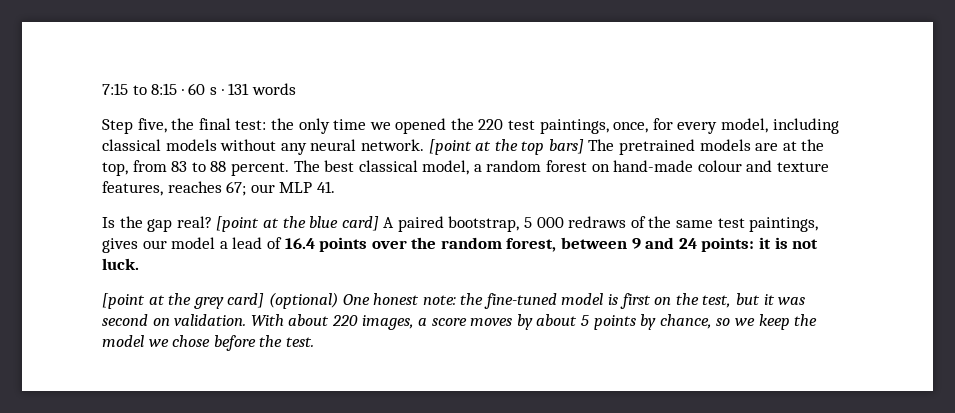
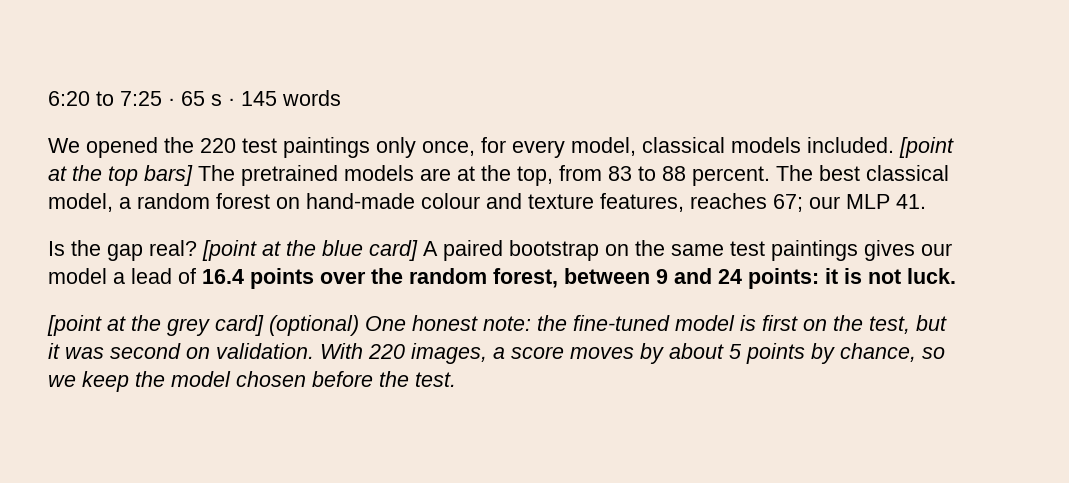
- 7:15 to 8:15 · 60 s · 131 words
+ 6:20 to 7:25 · 65 s · 145 words
- Step five, the final test: the only time we opened the 220 test paintings, once, for every model, including classical models without any neural network.
+ We opened the 220 test paintings only once, for every model, classical models included.
- [point at the blue card] A paired bootstrap, 5 000 redraws of the same test paintings, gives our model a lead of 16.4 points over the random forest, between 9 and 24 points: it is not luck.
+ [point at the blue card] A paired bootstrap on the same test paintings gives our model a lead of 16.4 points over the random forest, between 9 and 24 points: it is not luck.
- With about 220 images, a score moves by about 5 points by chance, so we keep the model we chose before the test.
+ With 220 images, a score moves by about 5 points by chance, so we keep the model chosen before the test.

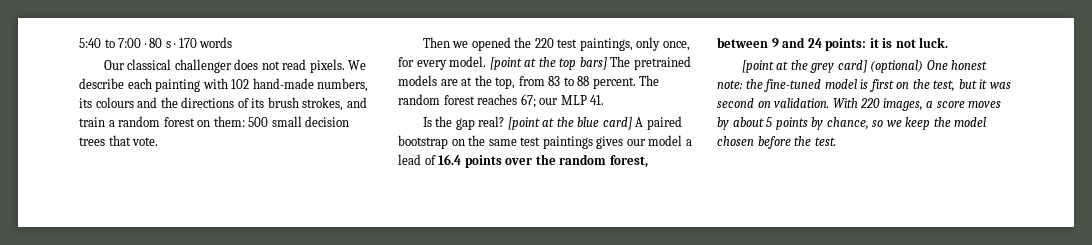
- 6:20 to 7:25 · 65 s · 145 words
+ 5:40 to 7:00 · 80 s · 170 words
- We opened the 220 test paintings only once, for every model, classical models included.
+ Our classical challenger does not read pixels. We describe each painting with 102 hand-made numbers, its colours and the directions of its brush strokes, and train a random forest on them: 500 small decision trees that vote.
+ Then we opened the 220 test paintings, only once, for every model.
- The best classical model, a random forest on hand-made colour and texture features, reaches 67; our MLP 41.
+ The random forest reaches 67; our MLP 41.

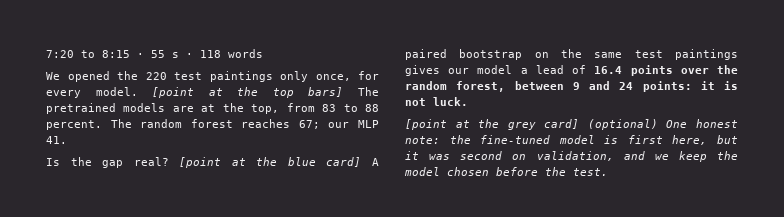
- 5:40 to 7:00 · 80 s · 170 words
+ 7:20 to 8:15 · 55 s · 118 words
- Our classical challenger does not read pixels. We describe each painting with 102 hand-made numbers, its colours and the directions of its brush strokes, and train a random forest on them: 500 small decision trees that vote.
- Then we opened the 220 test paintings, only once, for every model.
+ We opened the 220 test paintings only once, for every model.
- [point at the grey card] (optional) One honest note: the fine-tuned model is first on the test, but it was second on validation. With 220 images, a score moves by about 5 points by chance, so we keep the model chosen before the test.
+ [point at the grey card] (optional) One honest note: the fine-tuned model is first here, but it was second on validation, and we keep the model chosen before the test.

